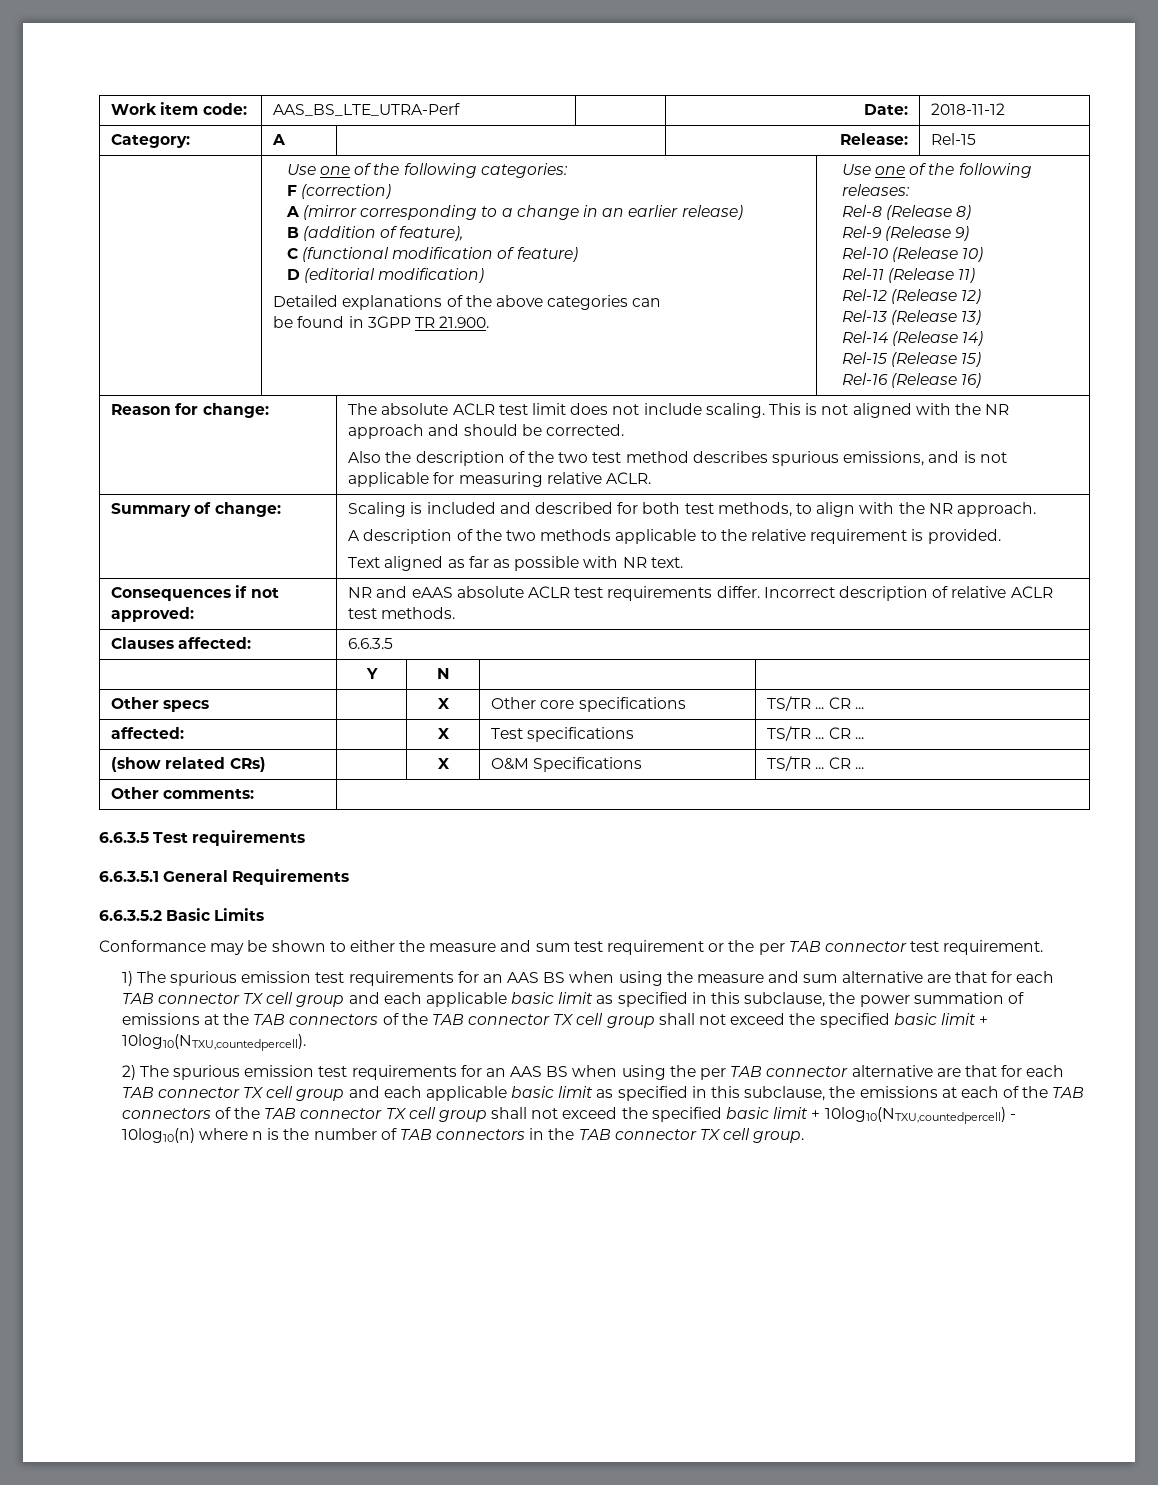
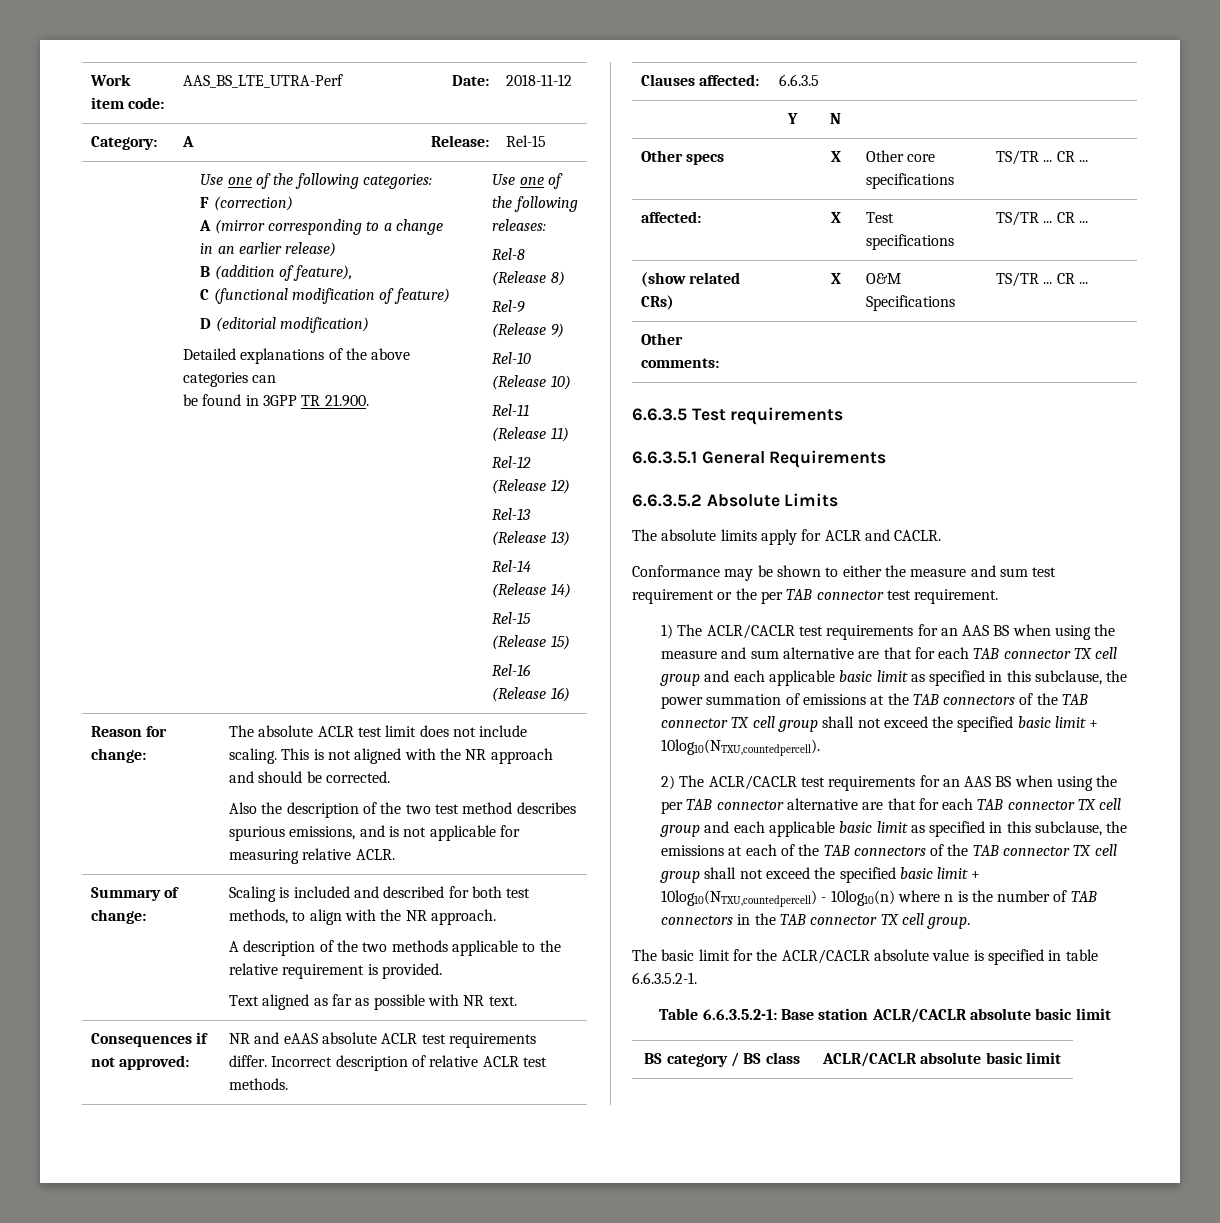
- 6.6.3.5.2 Basic Limits
+ 6.6.3.5.2 Absolute Limits
+ The absolute limits apply for ACLR and CACLR.
- 1) The spurious emission test requirements for an AAS BS when using the measure and sum alternative are that for each TAB connector TX cell group and each applicable basic limit as specified in this subclause, the power summation of emissions at the TAB connectors of the TAB connector TX cell group shall not exceed the specified basic limit + 10log10(NTXU,countedpercell).
+ 1) The ACLR/CACLR test requirements for an AAS BS when using the measure and sum alternative are that for each TAB connector TX cell group and each applicable basic limit as specified in this subclause, the power summation of emissions at the TAB connectors of the TAB connector TX cell group shall not exceed the specified basic limit + 10log10(NTXU,countedpercell).
- 2) The spurious emission test requirements for an AAS BS when using the per TAB connector alternative are that for each TAB connector TX cell group and each applicable basic limit as specified in this subclause, the emissions at each of the TAB connectors of the TAB connector TX cell group shall not exceed the specified basic limit + 10log10(NTXU,countedpercell) - 10log10(n) where n is the number of TAB connectors in the TAB connector TX cell group.
+ 2) The ACLR/CACLR test requirements for an AAS BS when using the per TAB connector alternative are that for each TAB connector TX cell group and each applicable basic limit as specified in this subclause, the emissions at each of the TAB connectors of the TAB connector TX cell group shall not exceed the specified basic limit + 10log10(NTXU,countedpercell) - 10log10(n) where n is the number of TAB connectors in the TAB connector TX cell group.
+ The basic limit for the ACLR/CACLR absolute value is specified in table 6.6.3.5.2-1.
+ Table 6.6.3.5.2-1: Base station ACLR/CACLR absolute basic limit
+ BS category / BS class | ACLR/CACLR absolute basic limit

